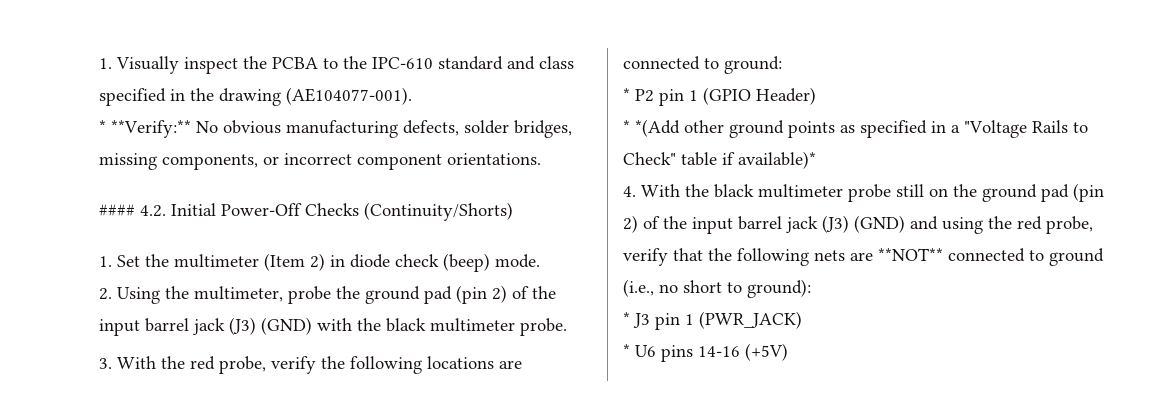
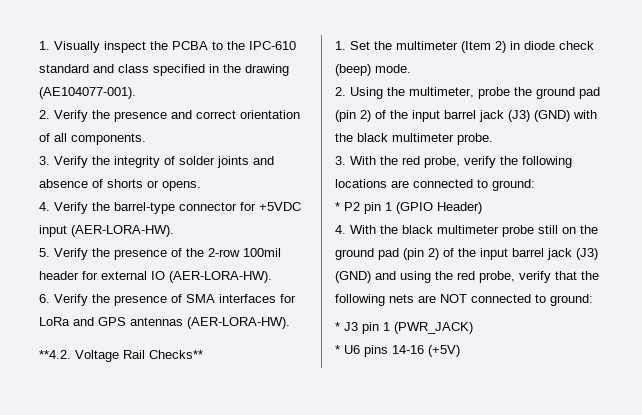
- * **Verify:** No obvious manufacturing defects, solder bridges, missing components, or incorrect component orientations.
- #### 4.2. Initial Power-Off Checks (Continuity/Shorts)
+ 2. Verify the presence and correct orientation of all components.
+ 3. Verify the integrity of solder joints and absence of shorts or opens.
+ 4. Verify the barrel-type connector for +5VDC input (AER-LORA-HW).
+ 5. Verify the presence of the 2-row 100mil header for external IO (AER-LORA-HW).
+ 6. Verify the presence of SMA interfaces for LoRa and GPS antennas (AER-LORA-HW).
+ **4.2. Voltage Rail Checks**
- * *(Add other ground points as specified in a "Voltage Rails to Check" table if available)*
- 4. With the black multimeter probe still on the ground pad (pin 2) of the input barrel jack (J3) (GND) and using the red probe, verify that the following nets are **NOT** connected to ground (i.e., no short to ground):
+ 4. With the black multimeter probe still on the ground pad (pin 2) of the input barrel jack (J3) (GND) and using the red probe, verify that the following nets are NOT connected to ground:

